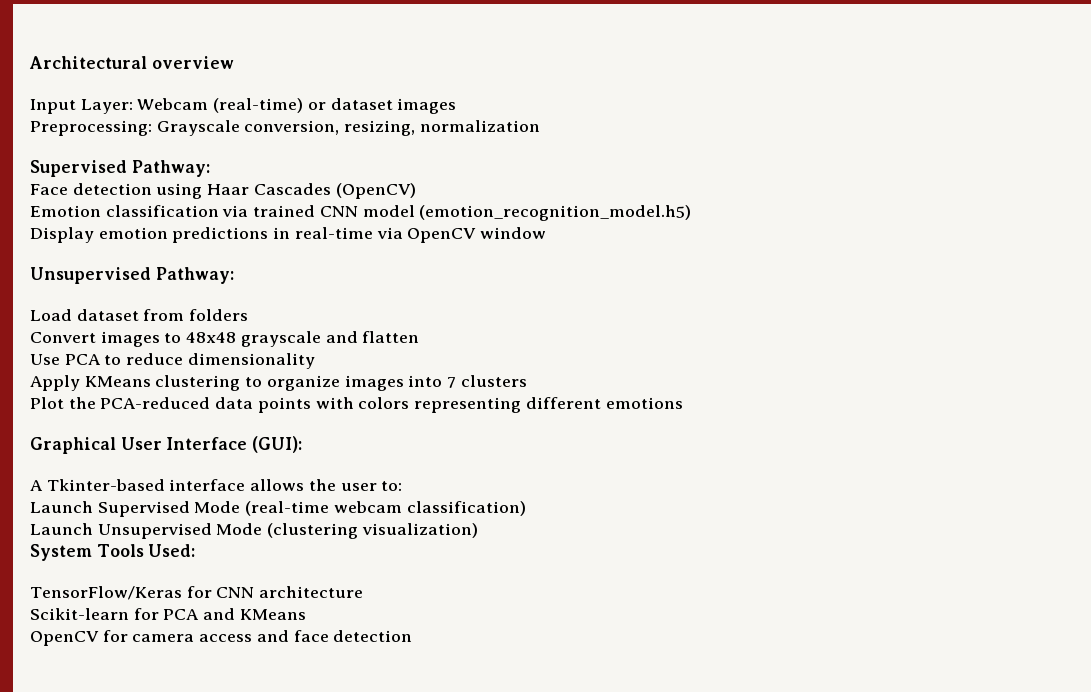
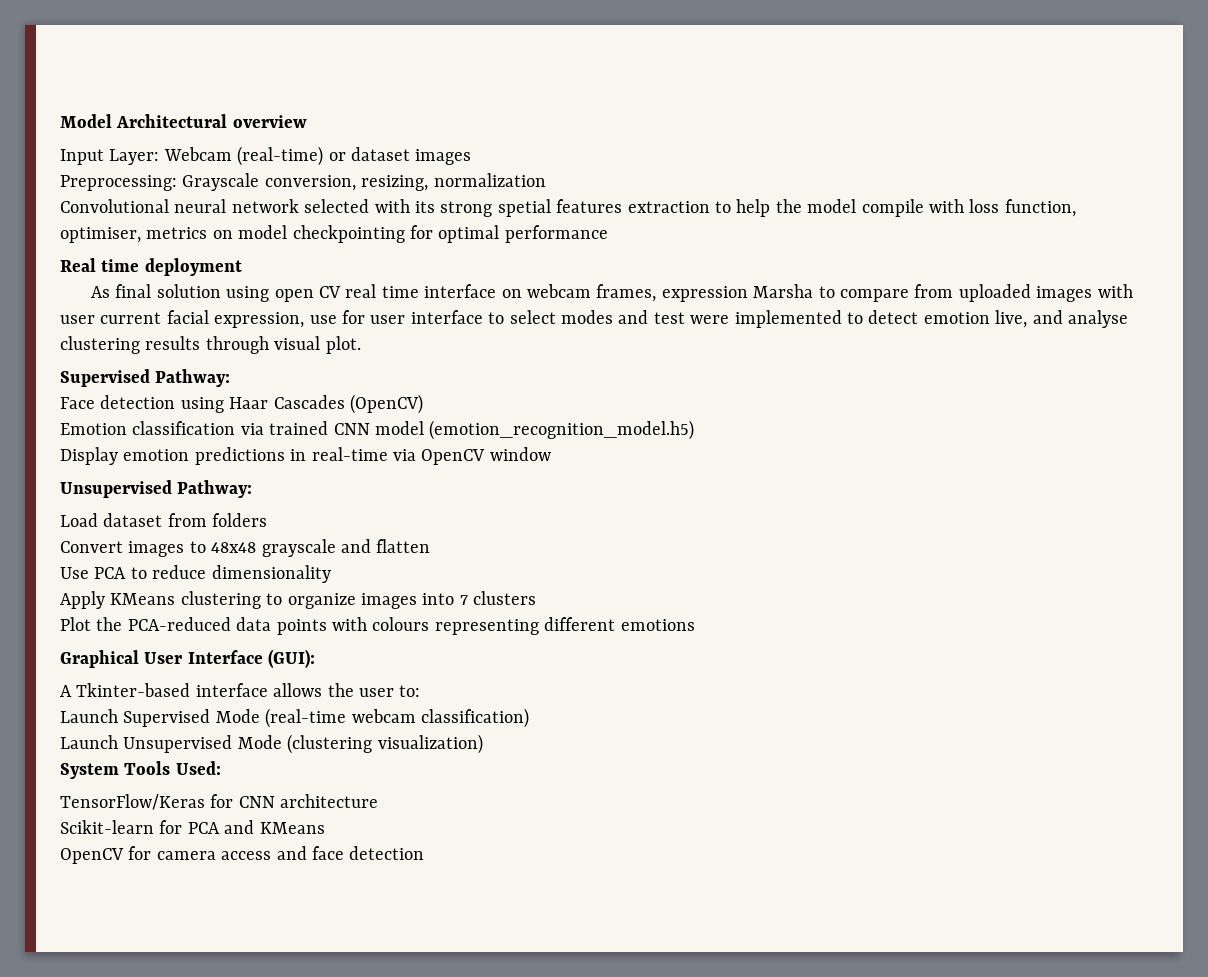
- Architectural overview
+ Model Architectural overview
+ Convolutional neural network selected with its strong spetial features extraction to help the model compile with loss function, optimiser, metrics on model checkpointing for optimal performance
+ Real time deployment
+ As final solution using open CV real time interface on webcam frames, expression Marsha to compare from uploaded images with user current facial expression, use for user interface to select modes and test were implemented to detect emotion live, and analyse clustering results through visual plot.
- Plot the PCA-reduced data points with colors representing different emotions
+ Plot the PCA-reduced data points with colours representing different emotions

